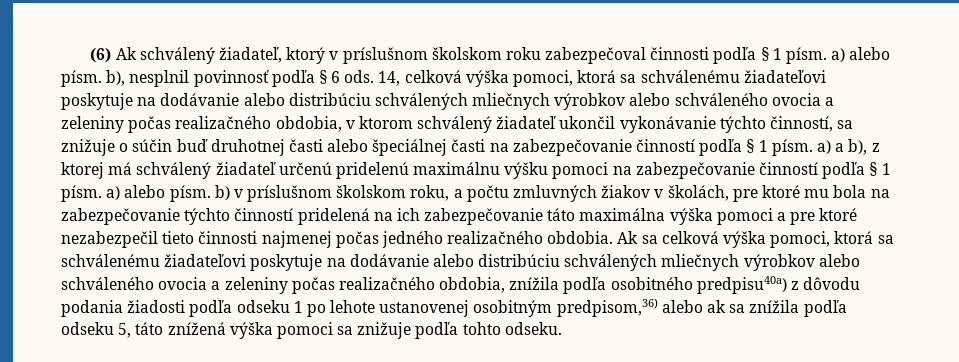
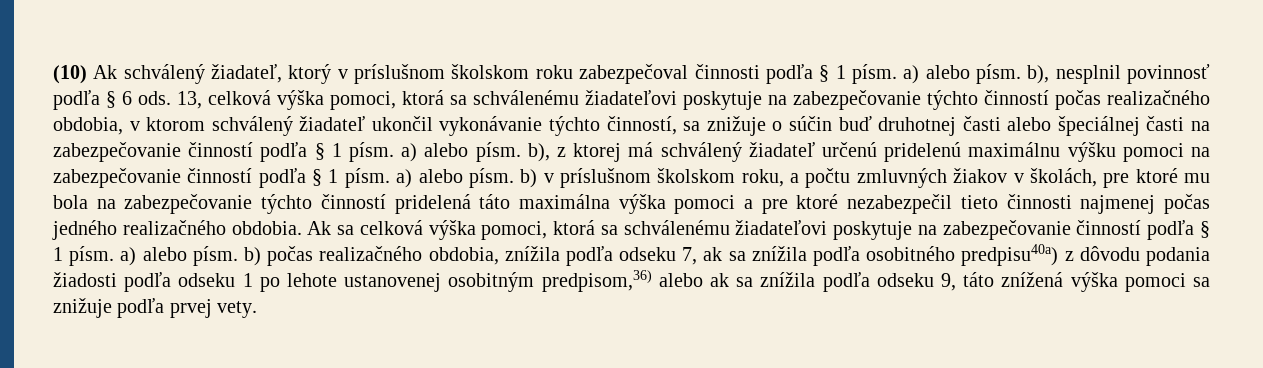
- (6) Ak schválený žiadateľ, ktorý v príslušnom školskom roku zabezpečoval činnosti podľa § 1 písm. a) alebo písm. b), nesplnil povinnosť podľa § 6 ods.
+ (10) Ak schválený žiadateľ, ktorý v príslušnom školskom roku zabezpečoval činnosti podľa § 1 písm. a) alebo písm. b), nesplnil povinnosť podľa § 6 ods.
- 14, celková výška pomoci, ktorá sa schválenému žiadateľovi poskytuje na dodávanie alebo distribúciu schválených mliečnych výrobkov alebo schváleného ovocia a zeleniny počas realizačného obdobia, v ktorom schválený žiadateľ ukončil vykonávanie týchto činností, sa znižuje o súčin buď druhotnej časti alebo špeciálnej časti na zabezpečovanie činností podľa § 1 písm. a) a b), z ktorej má schválený žiadateľ určenú pridelenú maximálnu výšku pomoci na zabezpečovanie činností podľa § 1 písm. a) alebo písm. b) v príslušnom školskom roku, a počtu zmluvných žiakov v školách, pre ktoré mu bola na zabezpečovanie týchto činností pridelená na ich zabezpečovanie táto maximálna výška pomoci a pre ktoré nezabezpečil tieto činnosti najmenej počas jedného realizačného obdobia.
+ 13, celková výška pomoci, ktorá sa schválenému žiadateľovi poskytuje na zabezpečovanie týchto činností počas realizačného obdobia, v ktorom schválený žiadateľ ukončil vykonávanie týchto činností, sa znižuje o súčin buď druhotnej časti alebo špeciálnej časti na zabezpečovanie činností podľa § 1 písm. a) alebo písm. b), z ktorej má schválený žiadateľ určenú pridelenú maximálnu výšku pomoci na zabezpečovanie činností podľa § 1 písm. a) alebo písm. b) v príslušnom školskom roku, a počtu zmluvných žiakov v školách, pre ktoré mu bola na zabezpečovanie týchto činností pridelená táto maximálna výška pomoci a pre ktoré nezabezpečil tieto činnosti najmenej počas jedného realizačného obdobia.
- Ak sa celková výška pomoci, ktorá sa schválenému žiadateľovi poskytuje na dodávanie alebo distribúciu schválených mliečnych výrobkov alebo schváleného ovocia a zeleniny počas realizačného obdobia, znížila podľa osobitného predpisu40a) z dôvodu podania žiadosti podľa odseku 1 po lehote ustanovenej osobitným predpisom,36) alebo ak sa znížila podľa odseku 5, táto znížená výška pomoci sa znižuje podľa tohto odseku.
+ Ak sa celková výška pomoci, ktorá sa schválenému žiadateľovi poskytuje na zabezpečovanie činností podľa § 1 písm. a) alebo písm. b) počas realizačného obdobia, znížila podľa odseku 7, ak sa znížila podľa osobitného predpisu40a) z dôvodu podania žiadosti podľa odseku 1 po lehote ustanovenej osobitným predpisom,36) alebo ak sa znížila podľa odseku 9, táto znížená výška pomoci sa znižuje podľa prvej vety.

